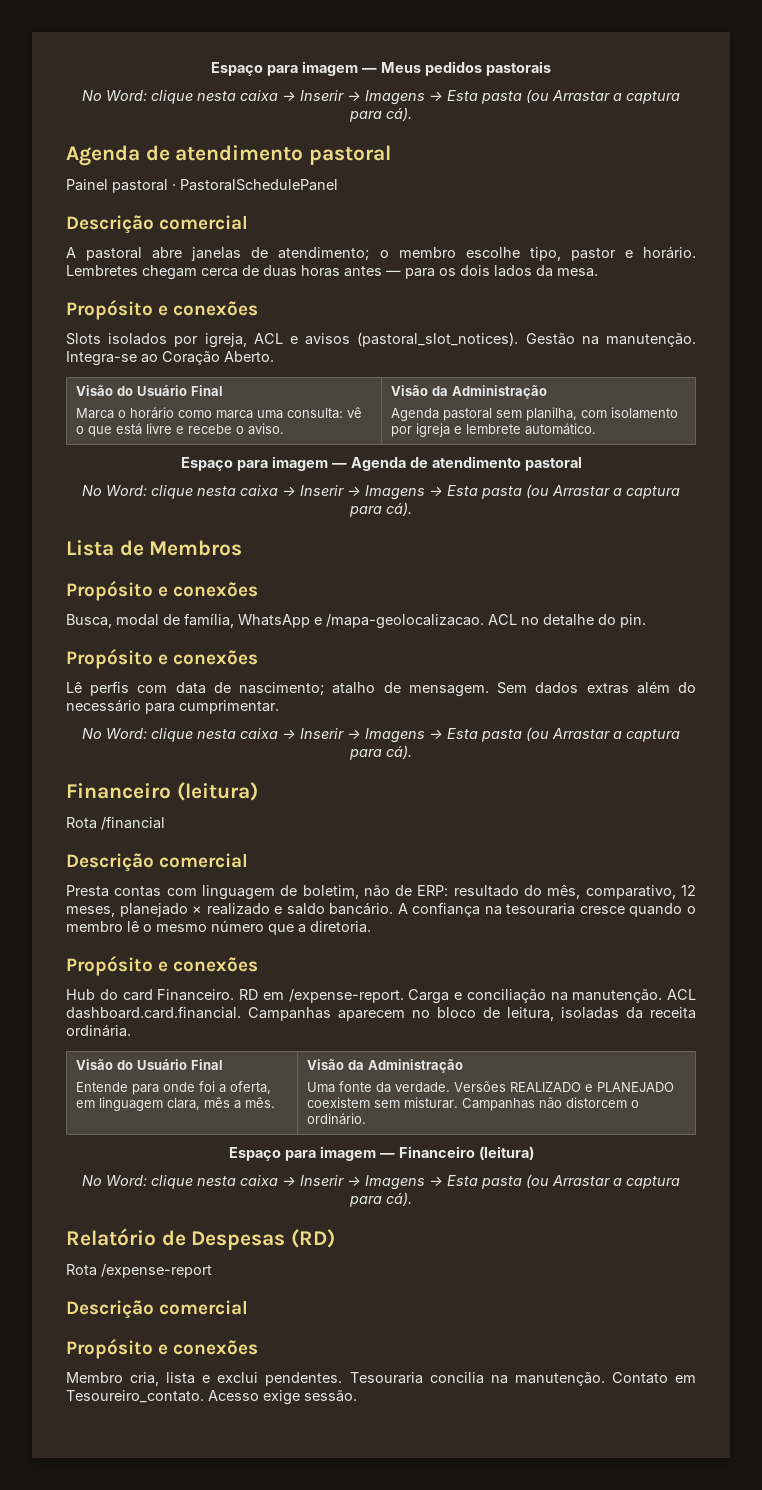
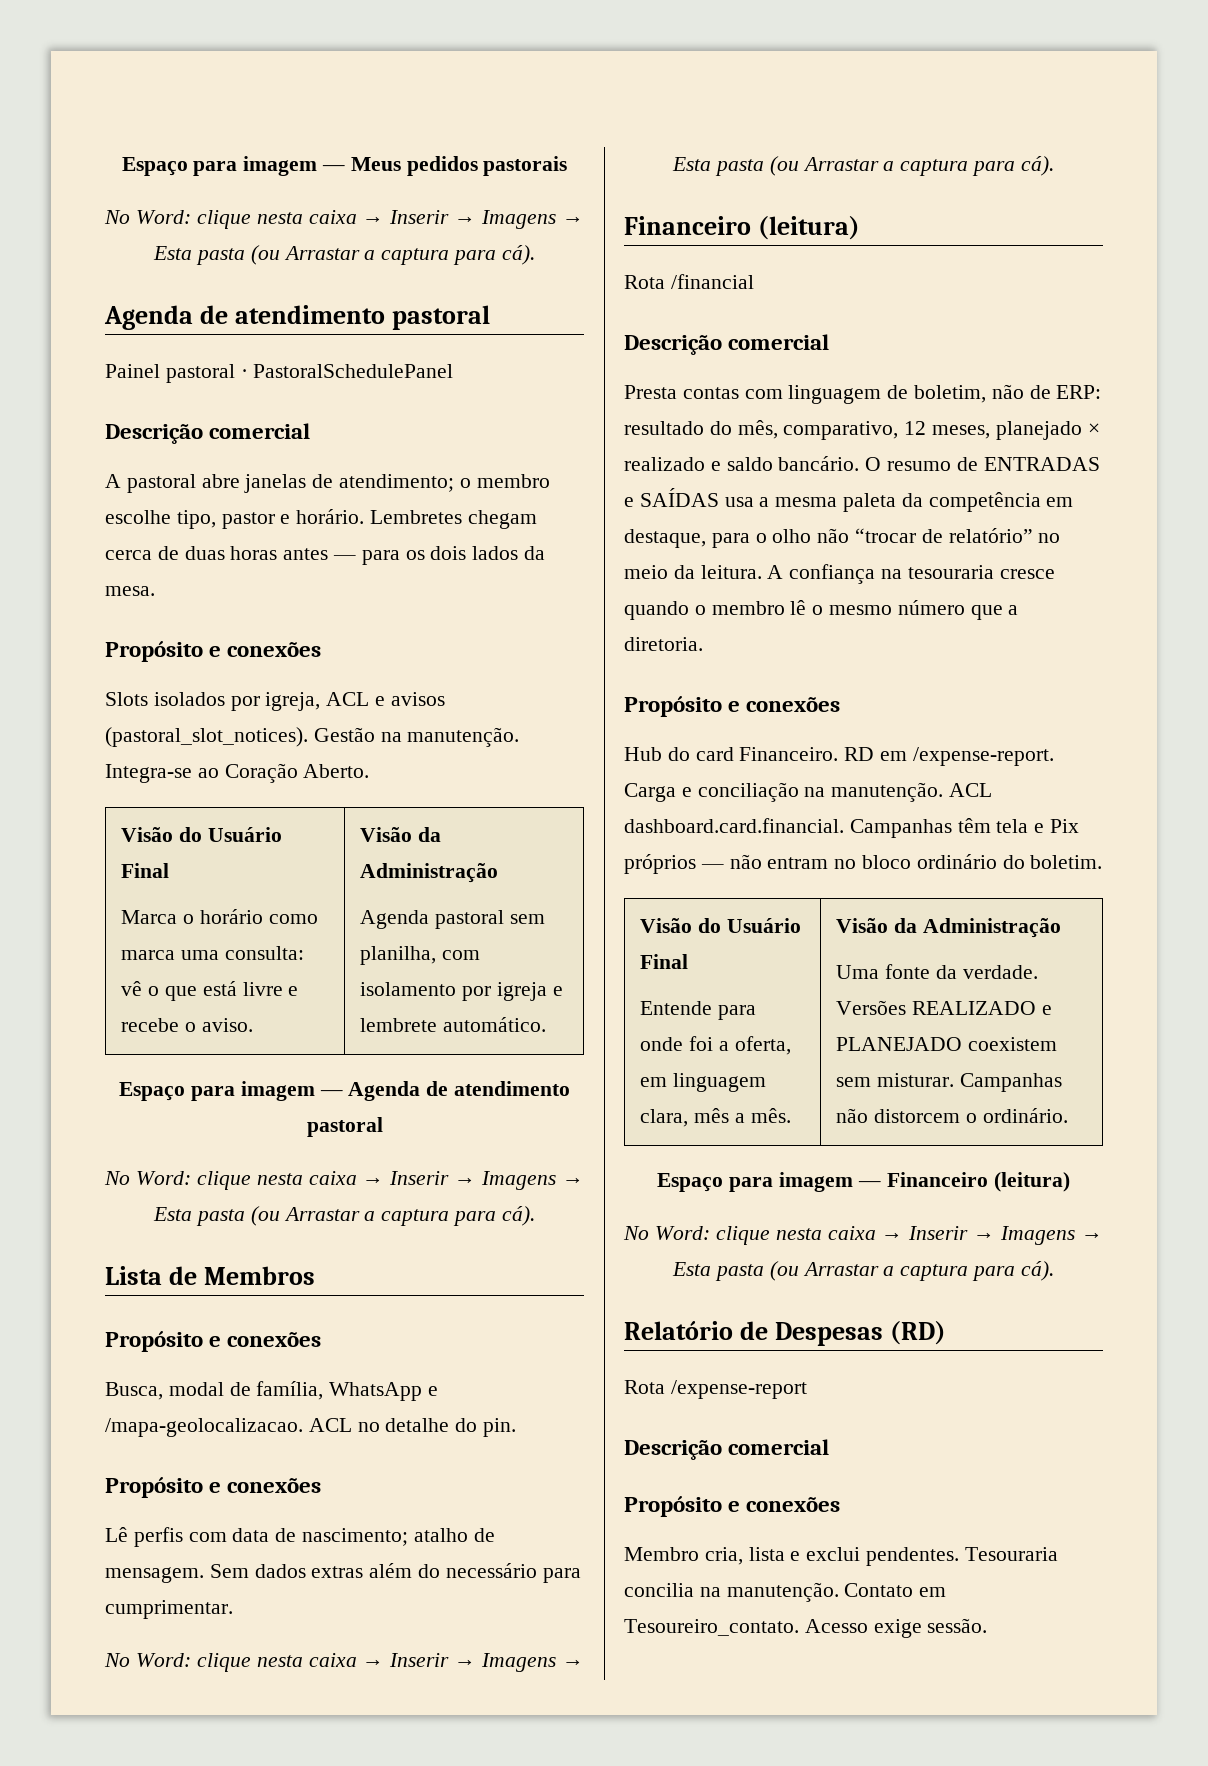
+ O resumo de ENTRADAS e SAÍDAS usa a mesma paleta da competência em destaque, para o olho não “trocar de relatório” no meio da leitura.
- ACL dashboard.card.financial. Campanhas aparecem no bloco de leitura, isoladas da receita ordinária.
+ ACL dashboard.card.financial. Campanhas têm tela e Pix próprios — não entram no bloco ordinário do boletim.

